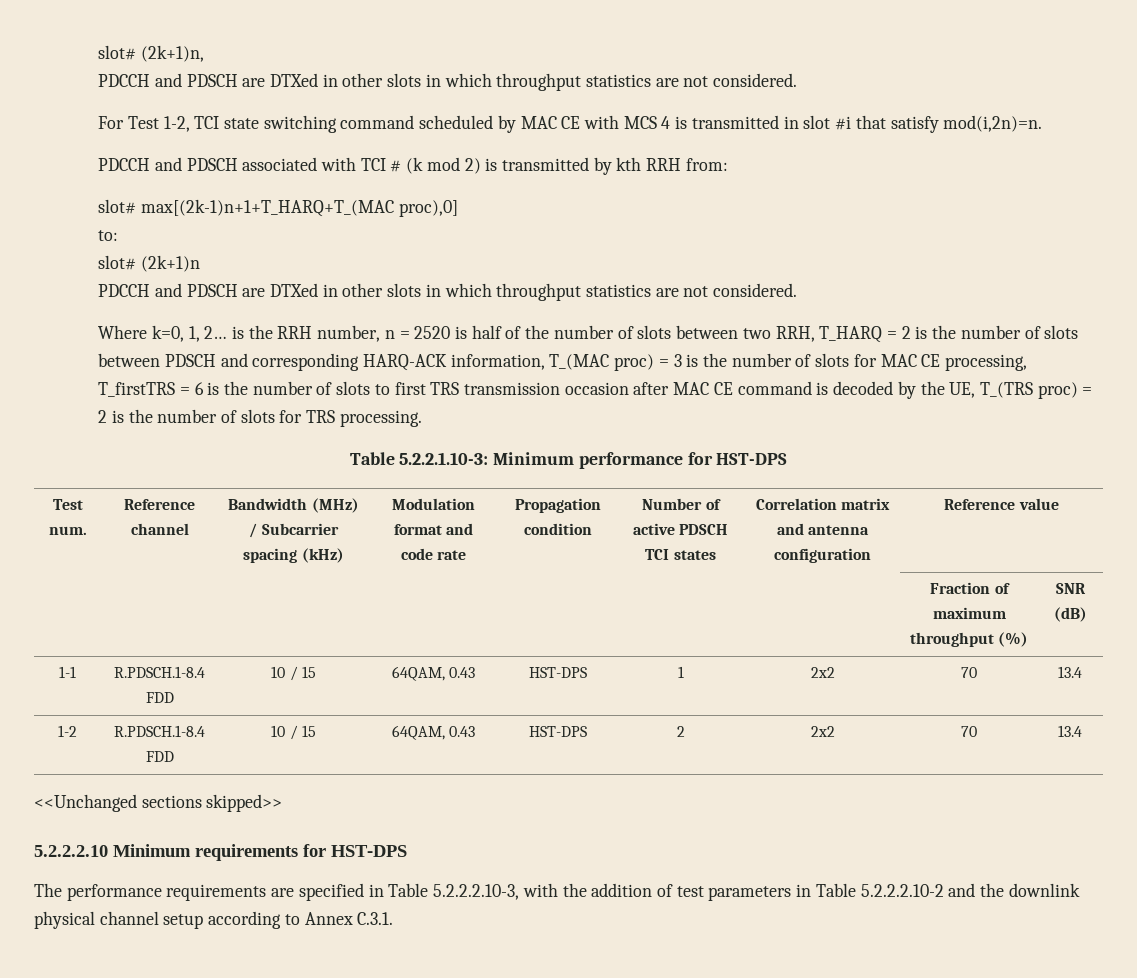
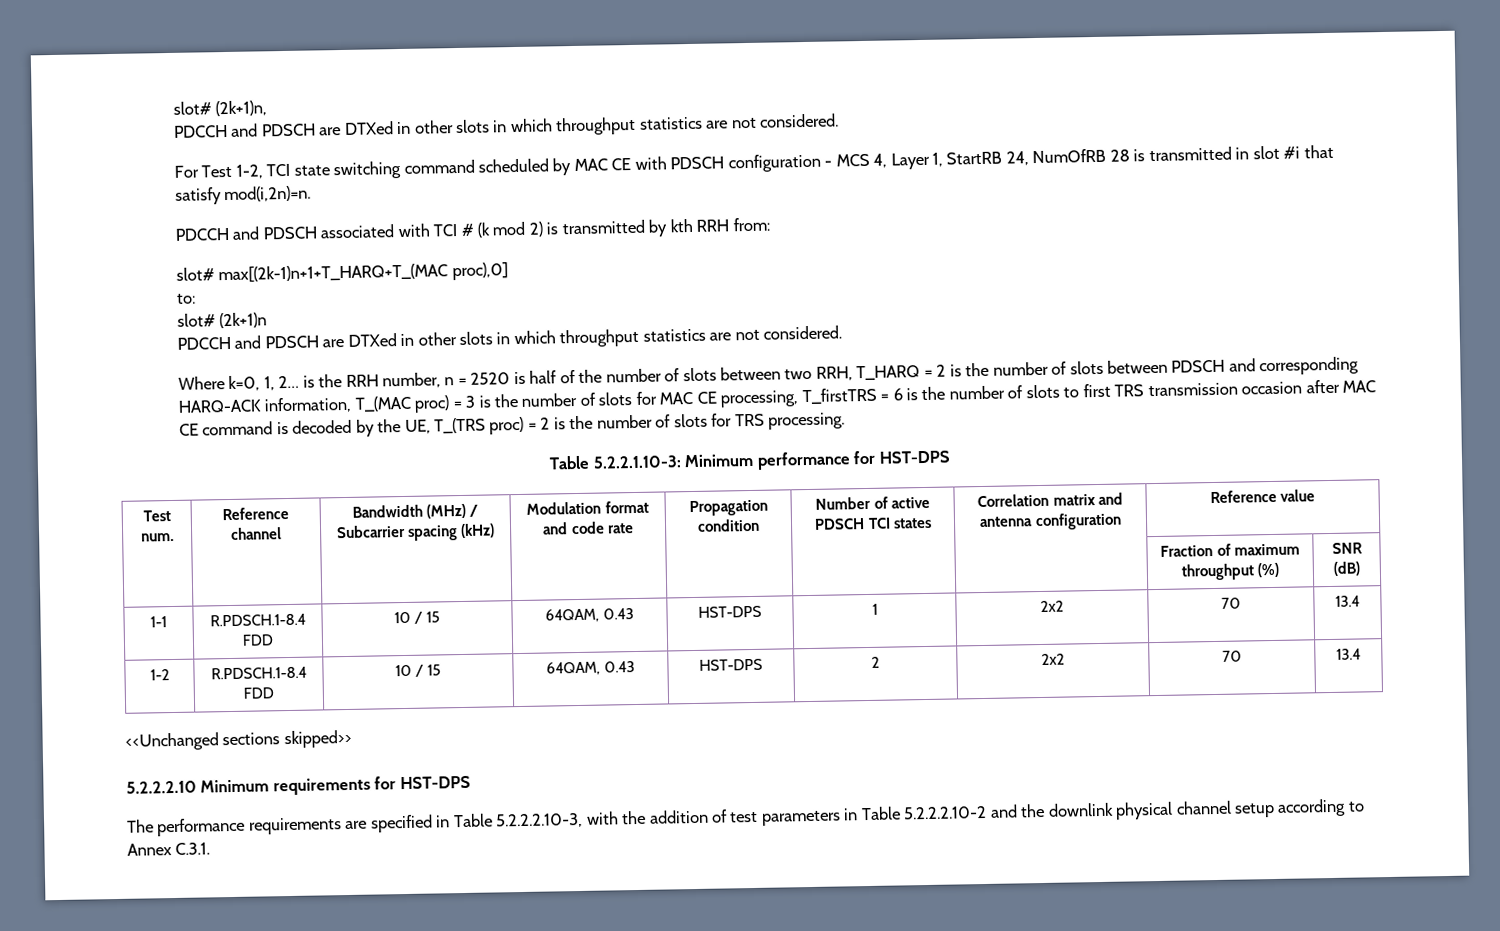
- For Test 1-2, TCI state switching command scheduled by MAC CE with MCS 4 is transmitted in slot #i that satisfy mod(i,2n)=n.
+ For Test 1-2, TCI state switching command scheduled by MAC CE with PDSCH configuration - MCS 4, Layer 1, StartRB 24, NumOfRB 28 is transmitted in slot #i that satisfy mod(i,2n)=n.

